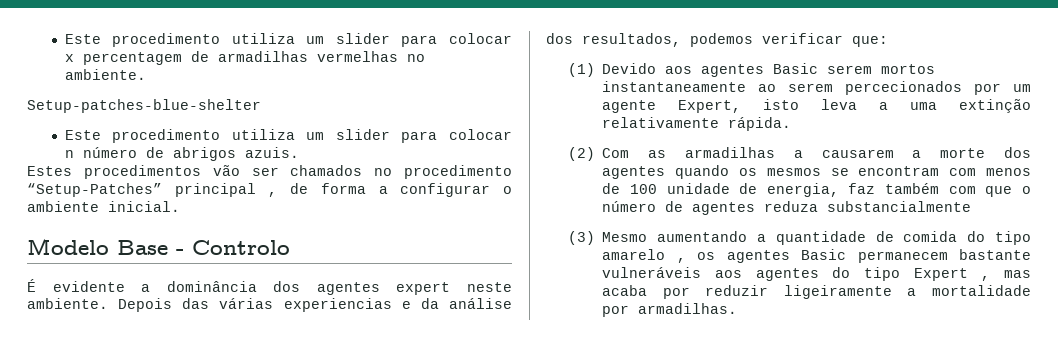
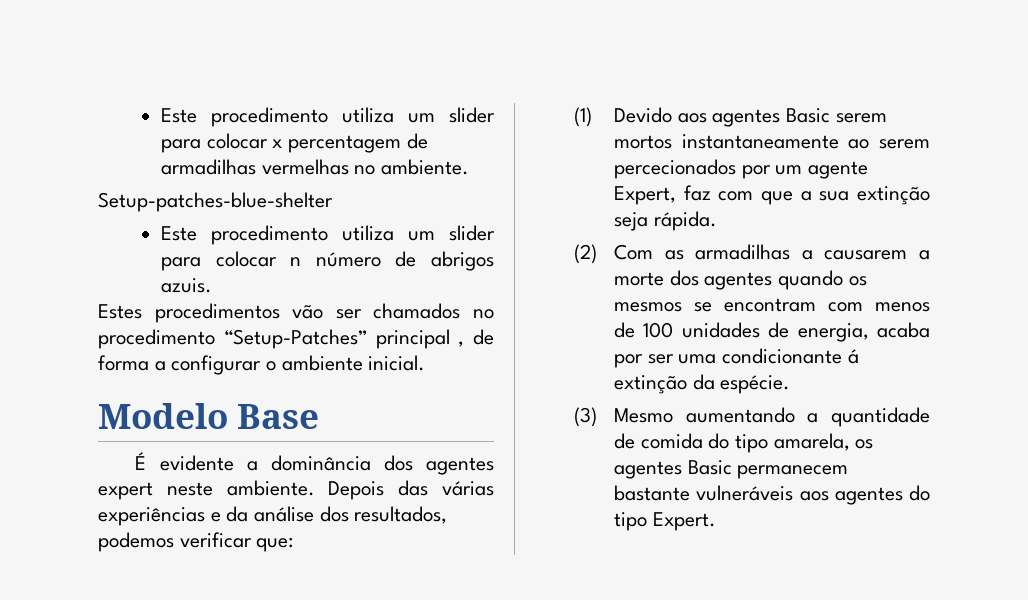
- Modelo Base - Controlo
+ Modelo Base
- Depois das várias experiencias e da análise dos resultados, podemos verificar que:
+ Depois das várias experiências e da análise dos resultados, podemos verificar que:
- (1) Devido aos agentes Basic serem mortos instantaneamente ao serem percecionados por um agente Expert, isto leva a uma extinção relativamente rápida.
+ (1) Devido aos agentes Basic serem mortos instantaneamente ao serem percecionados por um agente Expert, faz com que a sua extinção seja rápida.
- (2) Com as armadilhas a causarem a morte dos agentes quando os mesmos se encontram com menos de 100 unidade de energia, faz também com que o número de agentes reduza substancialmente
+ (2) Com as armadilhas a causarem a morte dos agentes quando os mesmos se encontram com menos de 100 unidades de energia, acaba por ser uma condicionante á extinção da espécie.
- (3) Mesmo aumentando a quantidade de comida do tipo amarelo , os agentes Basic permanecem bastante vulneráveis aos agentes do tipo Expert , mas acaba por reduzir ligeiramente a mortalidade por armadilhas.
+ (3) Mesmo aumentando a quantidade de comida do tipo amarela, os agentes Basic permanecem bastante vulneráveis aos agentes do tipo Expert.

